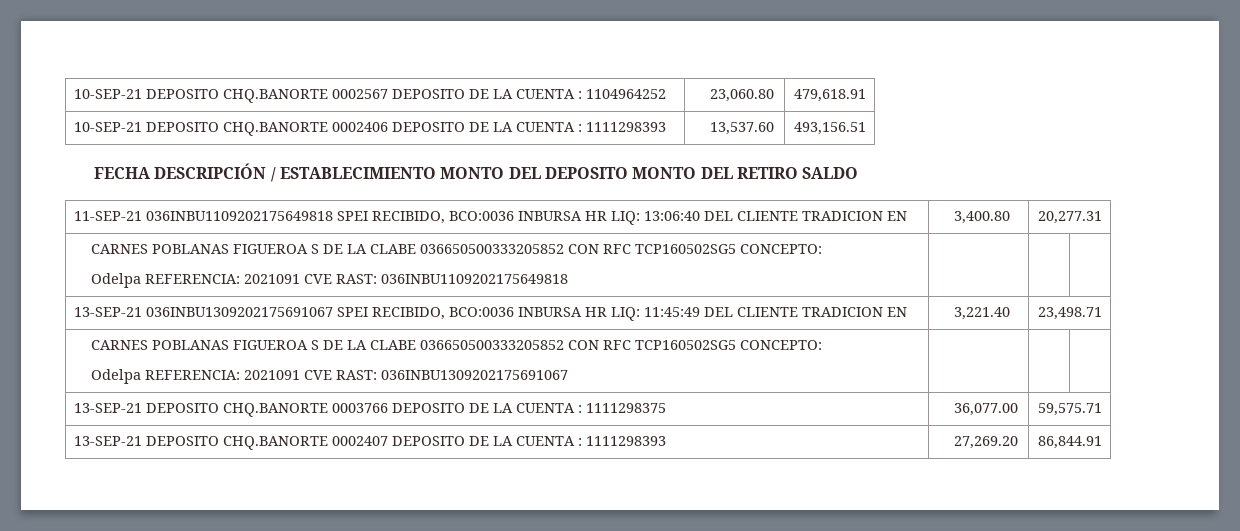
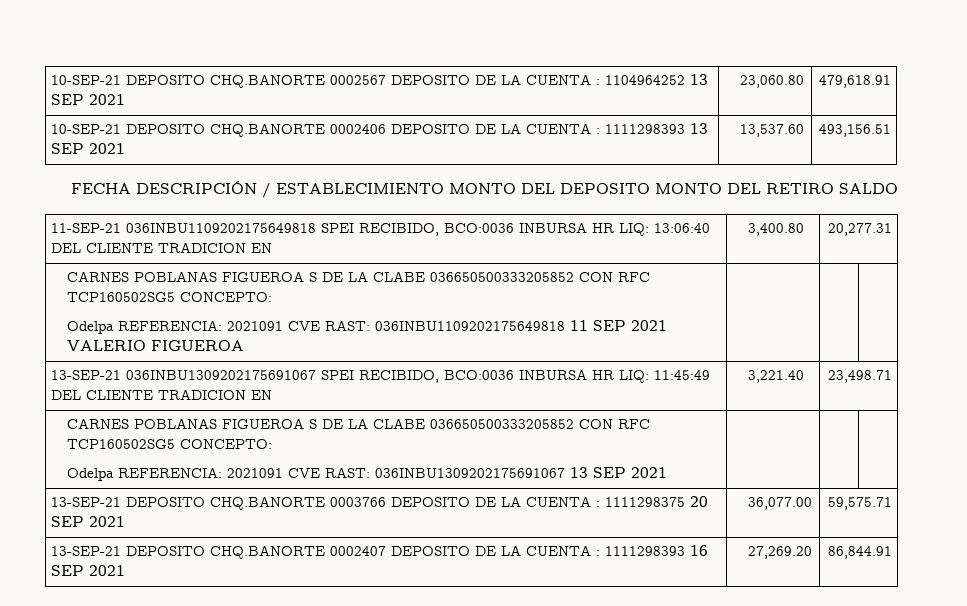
- 10-SEP-21 DEPOSITO CHQ.BANORTE 0002567 DEPOSITO DE LA CUENTA : 1104964252 | 23,060.80 | 479,618.91
+ 10-SEP-21 DEPOSITO CHQ.BANORTE 0002567 DEPOSITO DE LA CUENTA : 1104964252 13 SEP 2021 | 23,060.80 | 479,618.91
- 10-SEP-21 DEPOSITO CHQ.BANORTE 0002406 DEPOSITO DE LA CUENTA : 1111298393 | 13,537.60 | 493,156.51
+ 10-SEP-21 DEPOSITO CHQ.BANORTE 0002406 DEPOSITO DE LA CUENTA : 1111298393 13 SEP 2021 | 13,537.60 | 493,156.51
  11-SEP-21 036INBU1109202175649818 SPEI RECIBIDO, BCO:0036 INBURSA HR LIQ: 13:06:40 DEL CLIENTE TRADICION EN | 3,400.80 | 20,277.31
  CARNES POBLANAS FIGUEROA S DE LA CLABE 036650500333205852 CON RFC TCP160502SG5 CONCEPTO:
- Odelpa REFERENCIA: 2021091 CVE RAST: 036INBU1109202175649818 | | |
+ Odelpa REFERENCIA: 2021091 CVE RAST: 036INBU1109202175649818 11 SEP 2021 VALERIO FIGUEROA | | |
  13-SEP-21 036INBU1309202175691067 SPEI RECIBIDO, BCO:0036 INBURSA HR LIQ: 11:45:49 DEL CLIENTE TRADICION EN | 3,221.40 | 23,498.71
  CARNES POBLANAS FIGUEROA S DE LA CLABE 036650500333205852 CON RFC TCP160502SG5 CONCEPTO:
- Odelpa REFERENCIA: 2021091 CVE RAST: 036INBU1309202175691067 | | |
+ Odelpa REFERENCIA: 2021091 CVE RAST: 036INBU1309202175691067 13 SEP 2021 | | |
- 13-SEP-21 DEPOSITO CHQ.BANORTE 0003766 DEPOSITO DE LA CUENTA : 1111298375 | 36,077.00 | 59,575.71
+ 13-SEP-21 DEPOSITO CHQ.BANORTE 0003766 DEPOSITO DE LA CUENTA : 1111298375 20 SEP 2021 | 36,077.00 | 59,575.71
- 13-SEP-21 DEPOSITO CHQ.BANORTE 0002407 DEPOSITO DE LA CUENTA : 1111298393 | 27,269.20 | 86,844.91
+ 13-SEP-21 DEPOSITO CHQ.BANORTE 0002407 DEPOSITO DE LA CUENTA : 1111298393 16 SEP 2021 | 27,269.20 | 86,844.91

